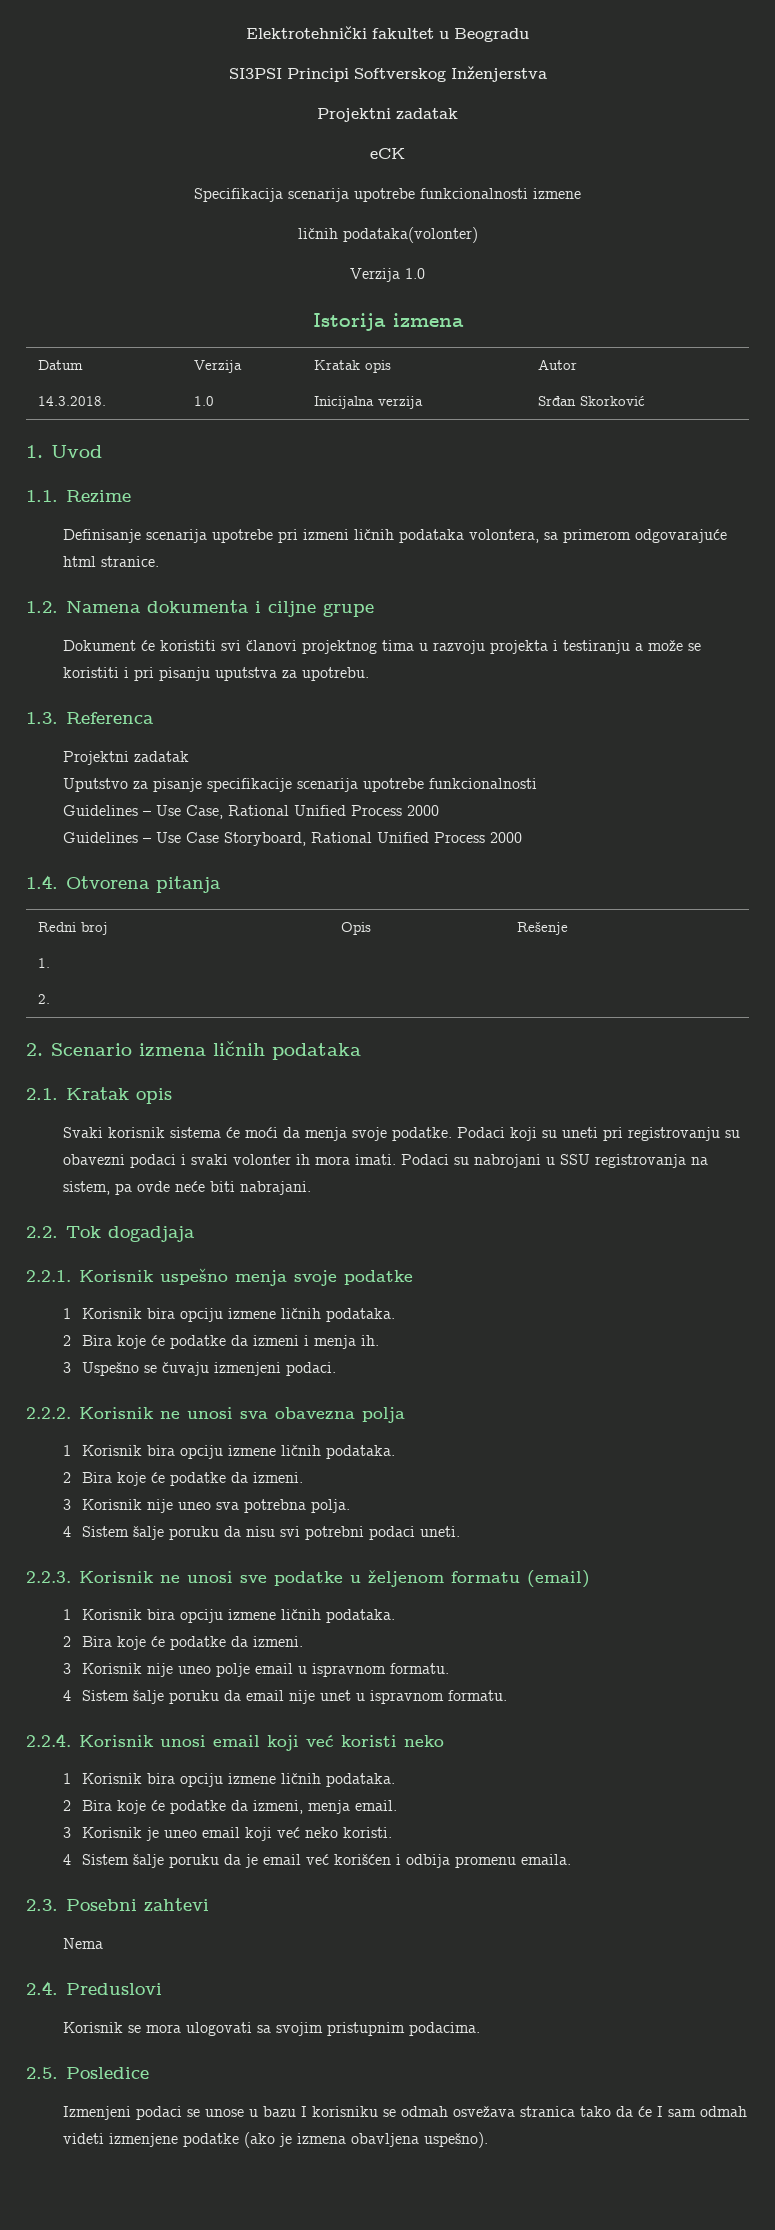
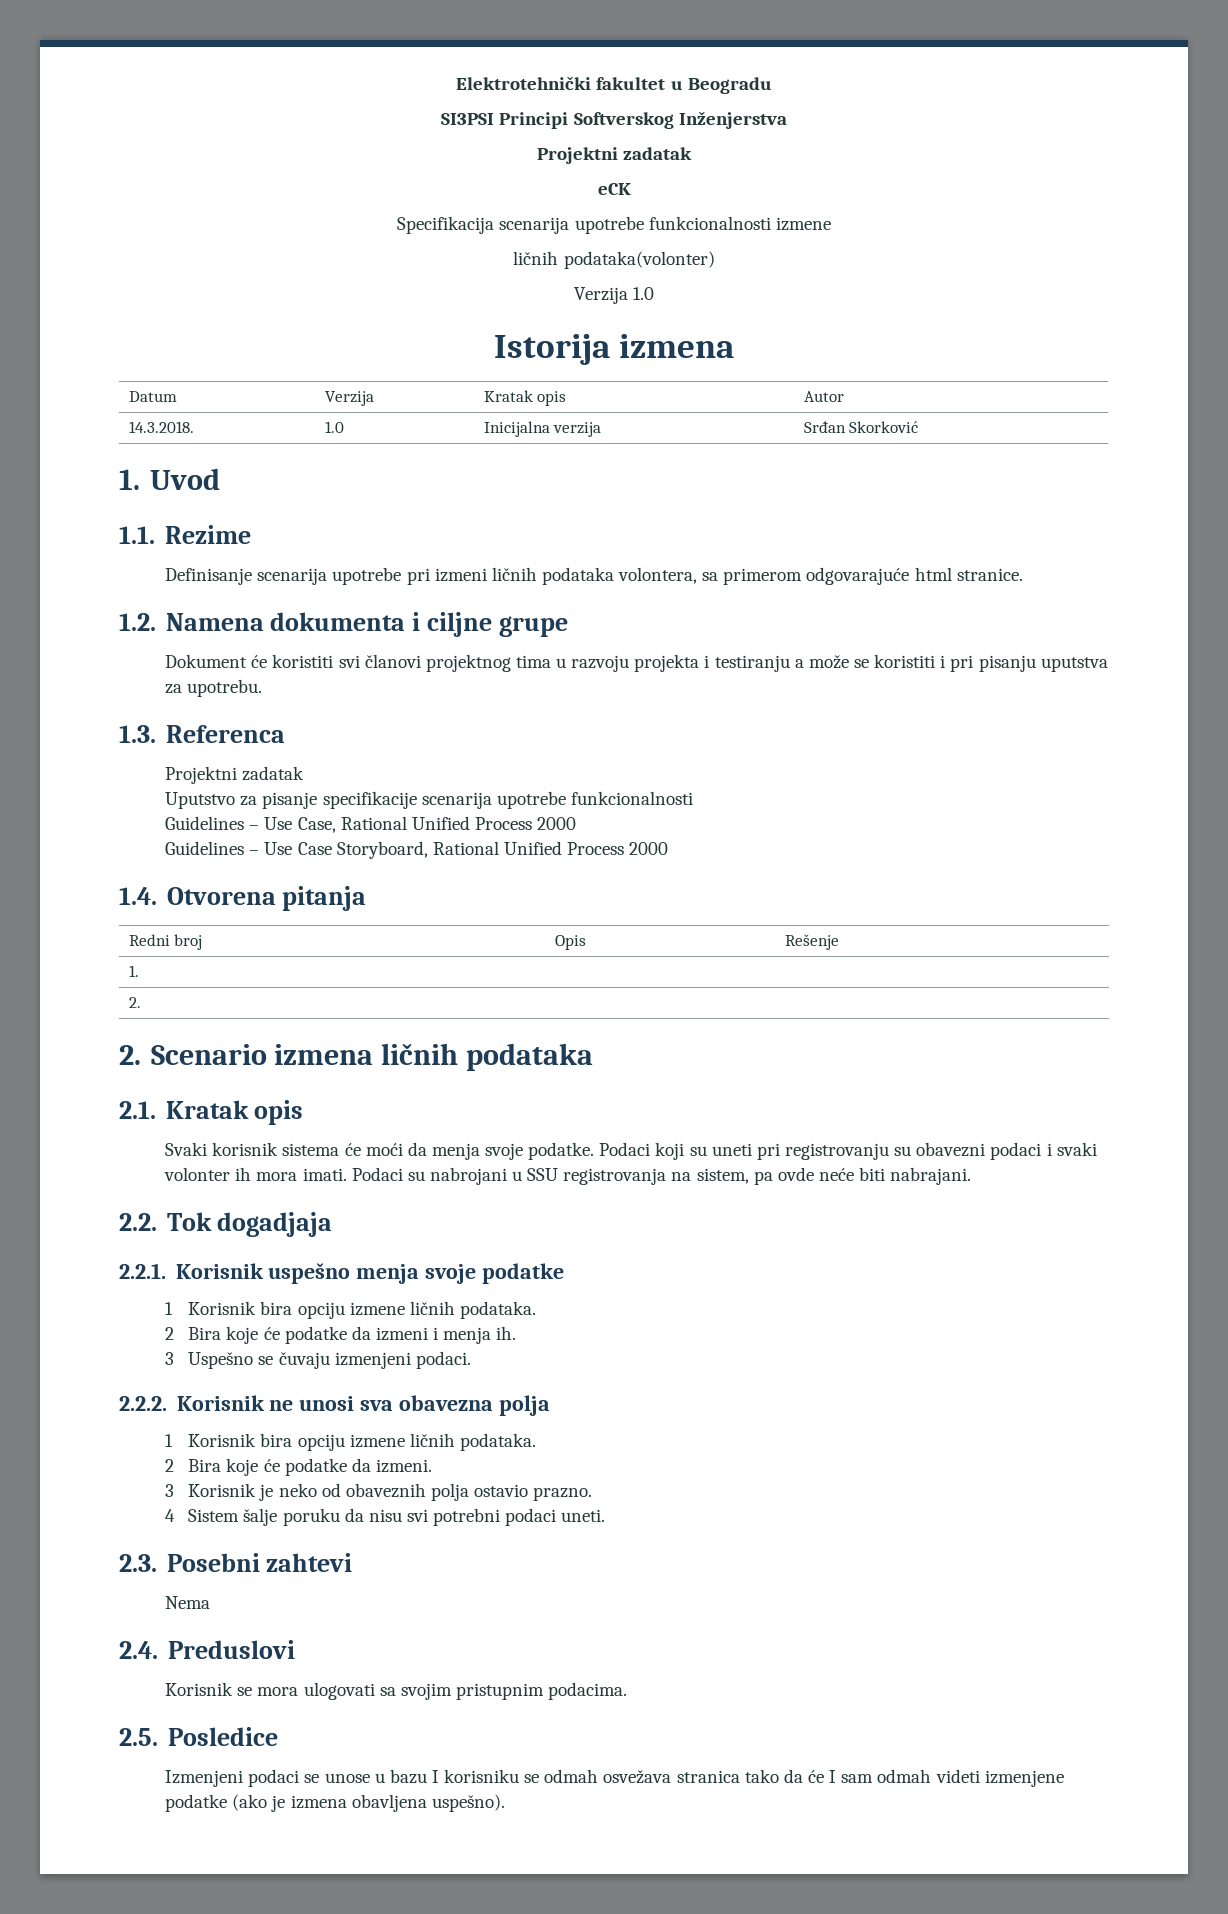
- 3 Korisnik nije uneo sva potrebna polja.
+ 3 Korisnik je neko od obaveznih polja ostavio prazno.
- 2.2.3. Korisnik ne unosi sve podatke u željenom formatu (email)
- 1 Korisnik bira opciju izmene ličnih podataka.
- 2 Bira koje će podatke da izmeni.
- 3 Korisnik nije uneo polje email u ispravnom formatu.
- 4 Sistem šalje poruku da email nije unet u ispravnom formatu.
- 2.2.4. Korisnik unosi email koji već koristi neko
- 1 Korisnik bira opciju izmene ličnih podataka.
- 2 Bira koje će podatke da izmeni, menja email.
- 3 Korisnik je uneo email koji već neko koristi.
- 4 Sistem šalje poruku da je email već korišćen i odbija promenu emaila.

